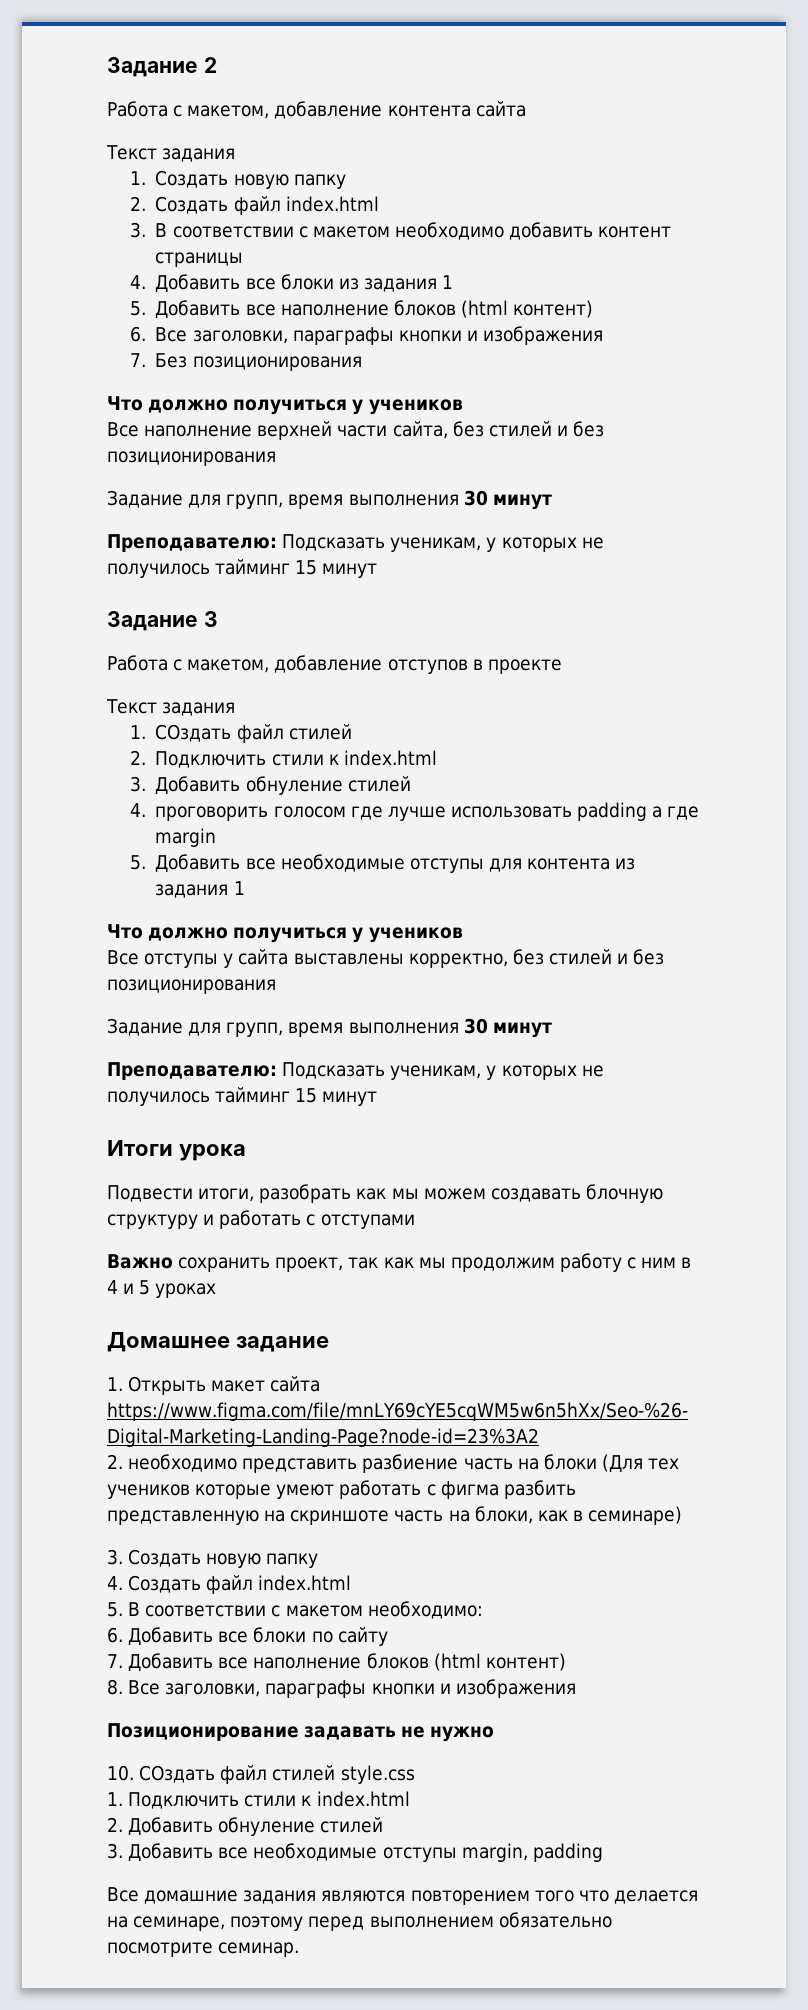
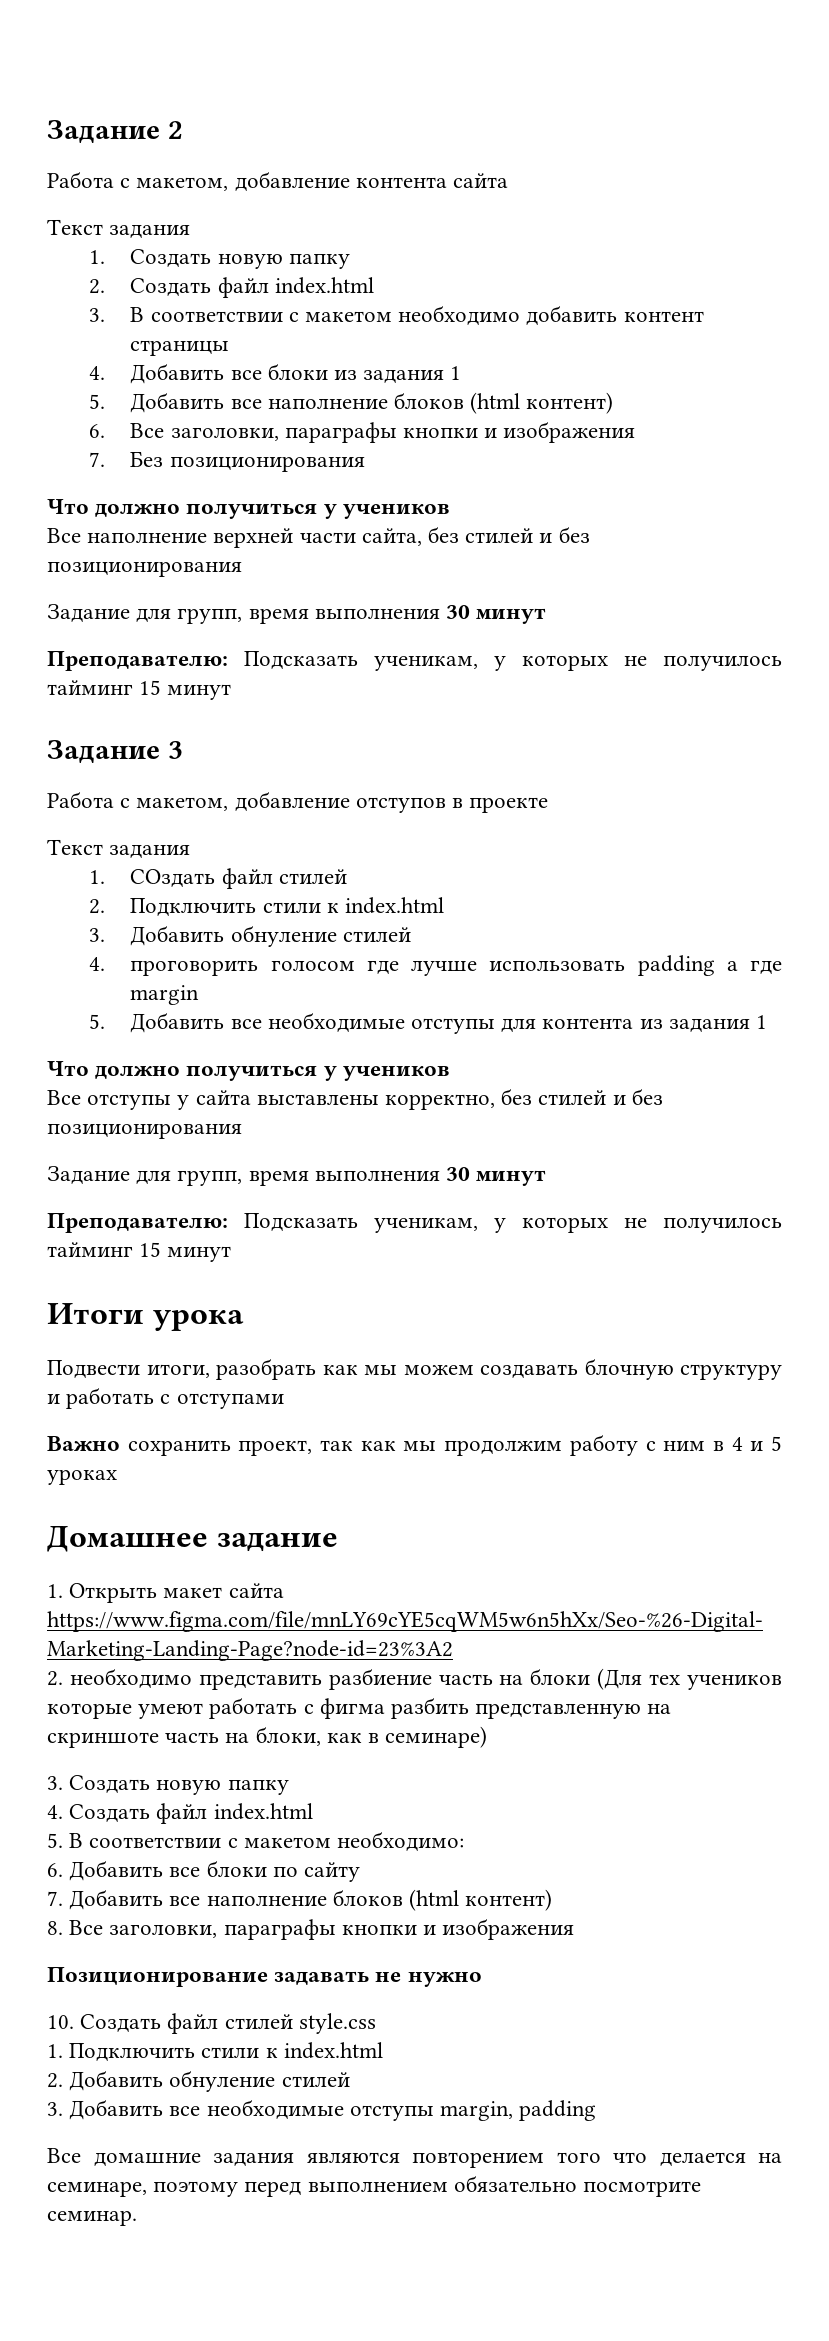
- 10. СОздать файл стилей style.css
+ 10. Создать файл стилей style.css

